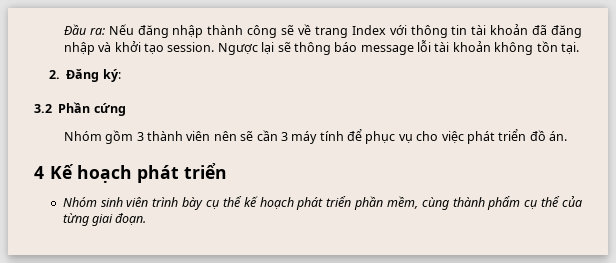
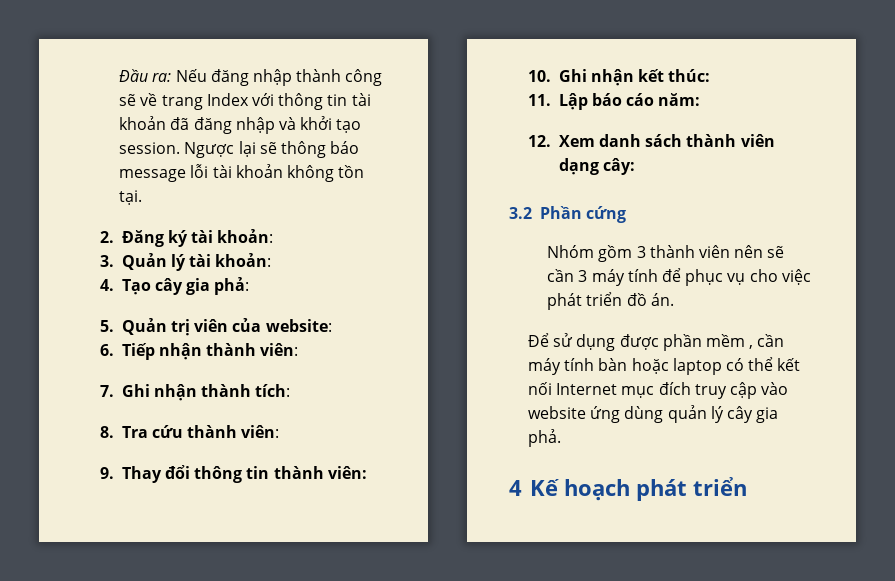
- 2. Đăng ký:
+ 2. Đăng ký tài khoản:
+ 3. Quản lý tài khoản:
+ 4. Tạo cây gia phả:
+ 5. Quản trị viên của website:
+ 6. Tiếp nhận thành viên:
+ 7. Ghi nhận thành tích:
+ 8. Tra cứu thành viên:
+ 9. Thay đổi thông tin thành viên:
+ 10. Ghi nhận kết thúc:
+ 11. Lập báo cáo năm:
+ 12. Xem danh sách thành viên dạng cây:
+ Để sử dụng được phần mềm , cần máy tính bàn hoặc laptop có thể kết nối Internet mục đích truy cập vào website ứng dùng quản lý cây gia phả.
- Nhóm sinh viên trình bày cụ thể kế hoạch phát triển phần mềm, cùng thành phẩm cụ thể của từng giai đoạn.

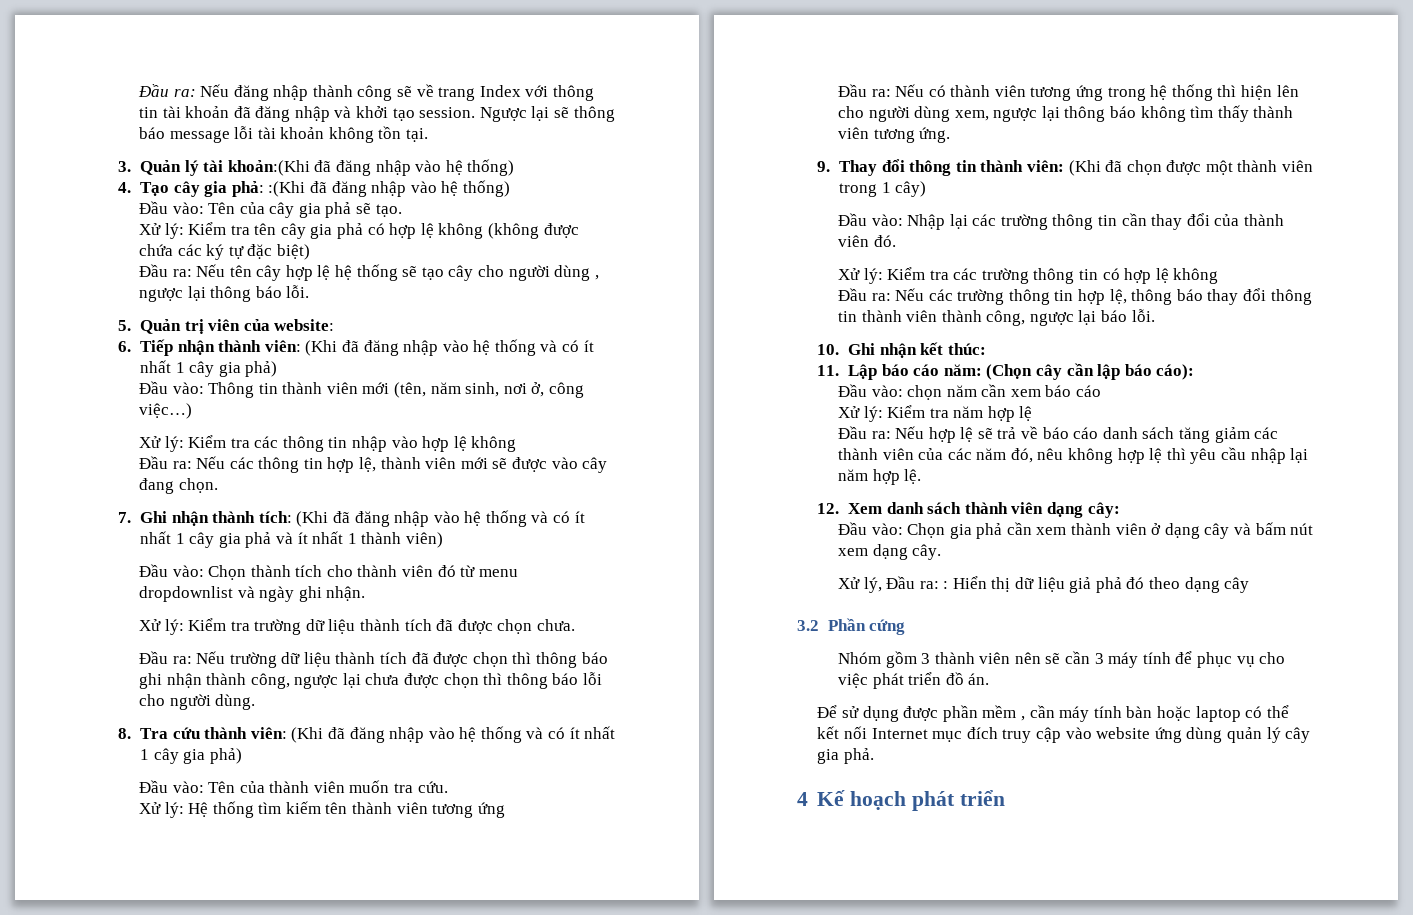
- 2. Đăng ký tài khoản:
- 3. Quản lý tài khoản:
+ 3. Quản lý tài khoản:(Khi đã đăng nhập vào hệ thống)
- 4. Tạo cây gia phả:
+ 4. Tạo cây gia phả: :(Khi đã đăng nhập vào hệ thống)
+ Đầu vào: Tên của cây gia phả sẽ tạo.
+ Xử lý: Kiểm tra tên cây gia phả có hợp lệ không (không được chứa các ký tự đặc biệt)
+ Đầu ra: Nếu tên cây hợp lệ hệ thống sẽ tạo cây cho người dùng , ngược lại thông báo lỗi.
- 6. Tiếp nhận thành viên:
+ 6. Tiếp nhận thành viên: (Khi đã đăng nhập vào hệ thống và có ít nhất 1 cây gia phả)
+ Đầu vào: Thông tin thành viên mới (tên, năm sinh, nơi ở, công việc…)
+ Xử lý: Kiểm tra các thông tin nhập vào hợp lệ không
+ Đầu ra: Nếu các thông tin hợp lệ, thành viên mới sẽ được vào cây đang chọn.
- 7. Ghi nhận thành tích:
+ 7. Ghi nhận thành tích: (Khi đã đăng nhập vào hệ thống và có ít nhất 1 cây gia phả và ít nhất 1 thành viên)
+ Đầu vào: Chọn thành tích cho thành viên đó từ menu dropdownlist và ngày ghi nhận.
+ Xử lý: Kiểm tra trường dữ liệu thành tích đã được chọn chưa.
+ Đầu ra: Nếu trường dữ liệu thành tích đã được chọn thì thông báo ghi nhận thành công, ngược lại chưa được chọn thì thông báo lỗi cho người dùng.
- 8. Tra cứu thành viên:
+ 8. Tra cứu thành viên: (Khi đã đăng nhập vào hệ thống và có ít nhất 1 cây gia phả)
+ Đầu vào: Tên của thành viên muốn tra cứu.
+ Xử lý: Hệ thống tìm kiếm tên thành viên tương ứng
+ Đầu ra: Nếu có thành viên tương ứng trong hệ thống thì hiện lên cho người dùng xem, ngược lại thông báo không tìm thấy thành viên tương ứng.
- 9. Thay đổi thông tin thành viên:
+ 9. Thay đổi thông tin thành viên: (Khi đã chọn được một thành viên trong 1 cây)
+ Đầu vào: Nhập lại các trường thông tin cần thay đổi của thành viên đó.
+ Xử lý: Kiểm tra các trường thông tin có hợp lệ không
+ Đầu ra: Nếu các trường thông tin hợp lệ, thông báo thay đổi thông tin thành viên thành công, ngược lại báo lỗi.
- 11. Lập báo cáo năm:
+ 11. Lập báo cáo năm: (Chọn cây cần lập báo cáo):
+ Đầu vào: chọn năm cần xem báo cáo
+ Xử lý: Kiểm tra năm hợp lệ
+ Đầu ra: Nếu hợp lệ sẽ trả về báo cáo danh sách tăng giảm các thành viên của các năm đó, nêu không hợp lệ thì yêu cầu nhập lại năm hợp lệ.
+ Đầu vào: Chọn gia phả cần xem thành viên ở dạng cây và bấm nút xem dạng cây.
+ Xử lý, Đầu ra: : Hiển thị dữ liệu giả phả đó theo dạng cây

